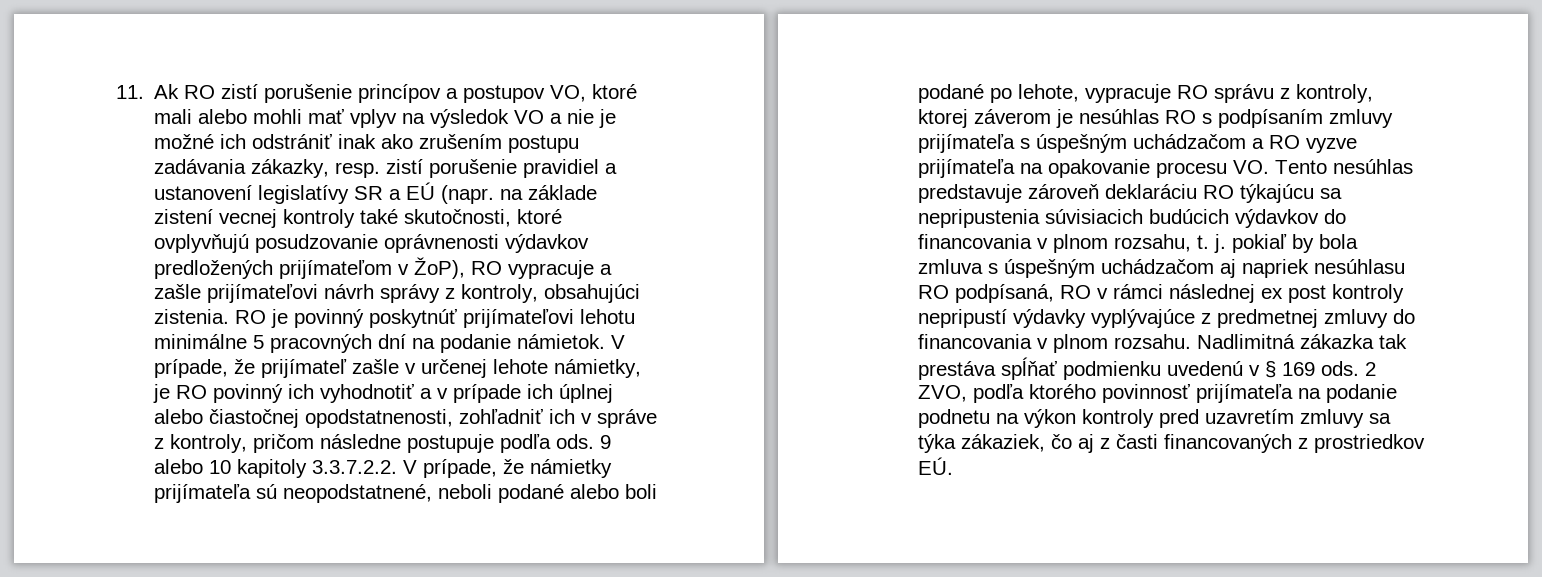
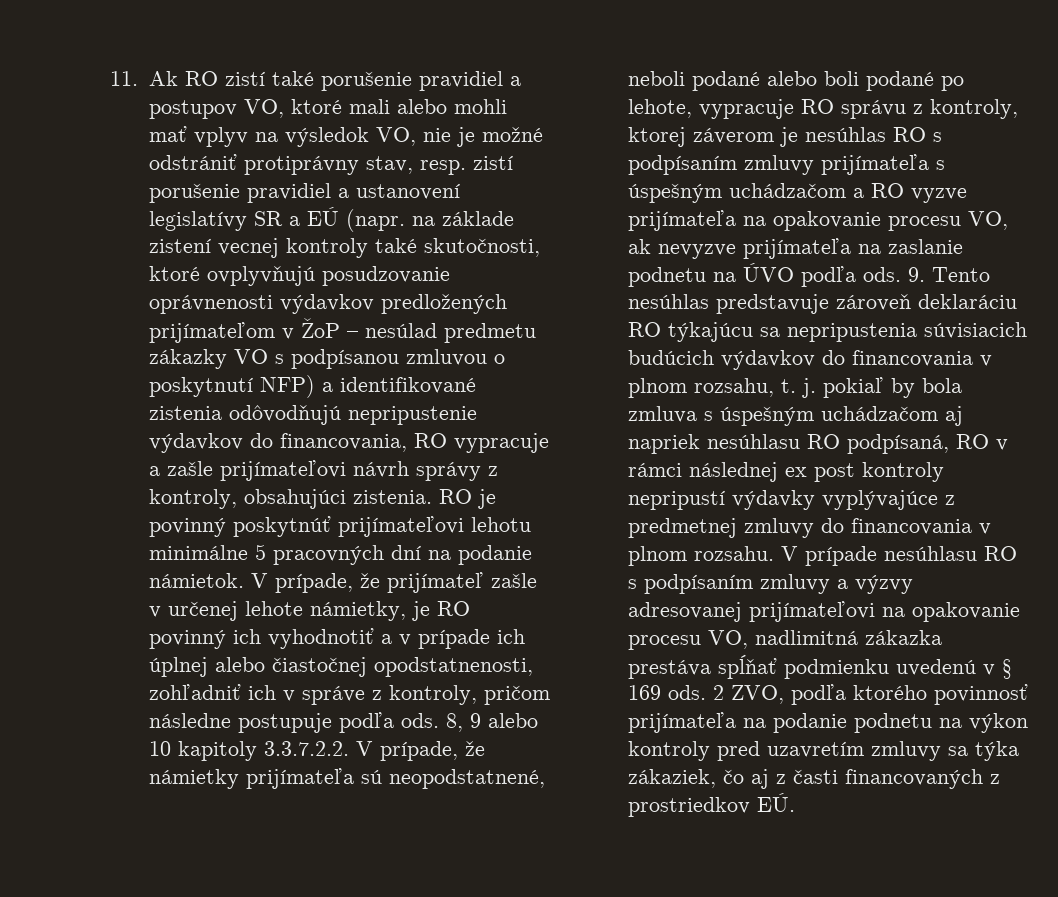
- 11. Ak RO zistí porušenie princípov a postupov VO, ktoré mali alebo mohli mať vplyv na výsledok VO a nie je možné ich odstrániť inak ako zrušením postupu zadávania zákazky, resp. zistí porušenie pravidiel a ustanovení legislatívy SR a EÚ (napr. na základe zistení vecnej kontroly také skutočnosti, ktoré ovplyvňujú posudzovanie oprávnenosti výdavkov predložených prijímateľom v ŽoP), RO vypracuje a zašle prijímateľovi návrh správy z kontroly, obsahujúci zistenia.
+ 11. Ak RO zistí také porušenie pravidiel a postupov VO, ktoré mali alebo mohli mať vplyv na výsledok VO, nie je možné odstrániť protiprávny stav, resp. zistí porušenie pravidiel a ustanovení legislatívy SR a EÚ (napr. na základe zistení vecnej kontroly také skutočnosti, ktoré ovplyvňujú posudzovanie oprávnenosti výdavkov predložených prijímateľom v ŽoP – nesúlad predmetu zákazky VO s podpísanou zmluvou o poskytnutí NFP) a identifikované zistenia odôvodňujú nepripustenie výdavkov do financovania, RO vypracuje a zašle prijímateľovi návrh správy z kontroly, obsahujúci zistenia.
- 9 alebo 10 kapitoly 3.3.7.2.2. V prípade, že námietky prijímateľa sú neopodstatnené, neboli podané alebo boli podané po lehote, vypracuje RO správu z kontroly, ktorej záverom je nesúhlas RO s podpísaním zmluvy prijímateľa s úspešným uchádzačom a RO vyzve prijímateľa na opakovanie procesu VO. Tento nesúhlas predstavuje zároveň deklaráciu RO týkajúcu sa nepripustenia súvisiacich budúcich výdavkov do financovania v plnom rozsahu, t. j. pokiaľ by bola zmluva s úspešným uchádzačom aj napriek nesúhlasu RO podpísaná, RO v rámci následnej ex post kontroly nepripustí výdavky vyplývajúce z predmetnej zmluvy do financovania v plnom rozsahu.
+ 8, 9 alebo 10 kapitoly 3.3.7.2.2. V prípade, že námietky prijímateľa sú neopodstatnené, neboli podané alebo boli podané po lehote, vypracuje RO správu z kontroly, ktorej záverom je nesúhlas RO s podpísaním zmluvy prijímateľa s úspešným uchádzačom a RO vyzve prijímateľa na opakovanie procesu VO, ak nevyzve prijímateľa na zaslanie podnetu na ÚVO podľa ods. 9. Tento nesúhlas predstavuje zároveň deklaráciu RO týkajúcu sa nepripustenia súvisiacich budúcich výdavkov do financovania v plnom rozsahu, t. j. pokiaľ by bola zmluva s úspešným uchádzačom aj napriek nesúhlasu RO podpísaná, RO v rámci následnej ex post kontroly nepripustí výdavky vyplývajúce z predmetnej zmluvy do financovania v plnom rozsahu.
- Nadlimitná zákazka tak prestáva spĺňať podmienku uvedenú v § 169 ods.
+ V prípade nesúhlasu RO s podpísaním zmluvy a výzvy adresovanej prijímateľovi na opakovanie procesu VO, nadlimitná zákazka prestáva spĺňať podmienku uvedenú v § 169 ods.

